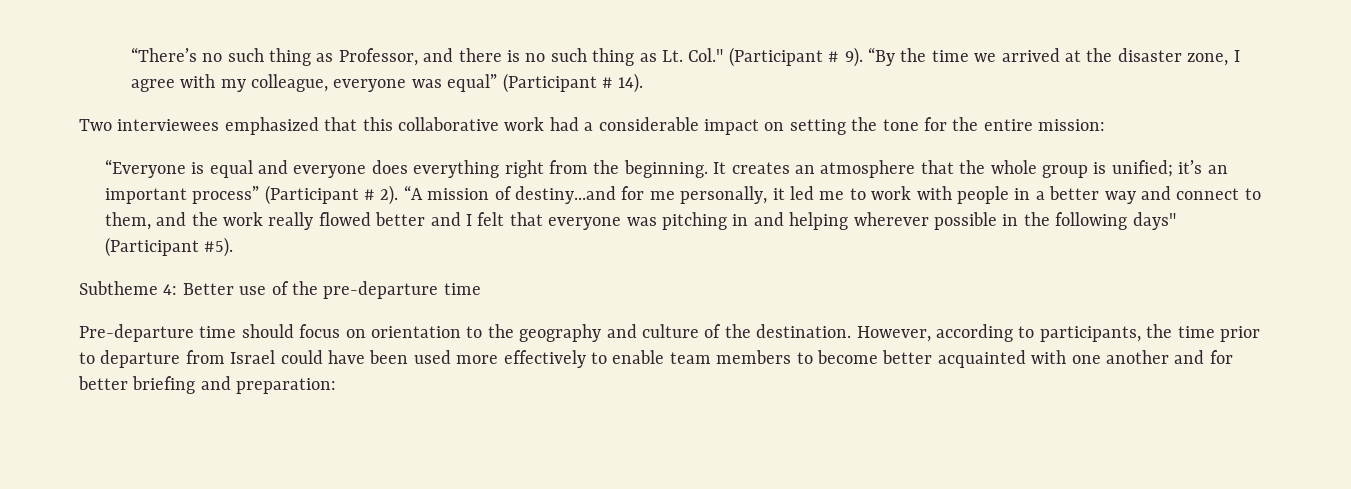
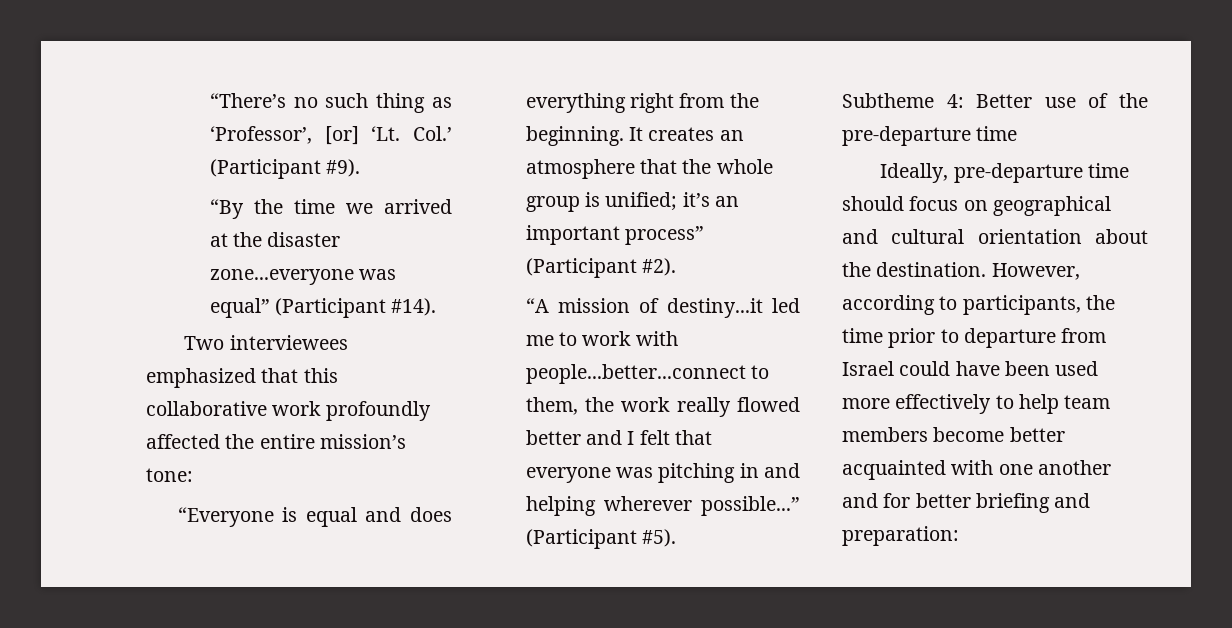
- “There’s no such thing as Professor, and there is no such thing as Lt. Col." (Participant # 9). “By the time we arrived at the disaster zone, I agree with my colleague, everyone was equal” (Participant # 14).
+ “There’s no such thing as ‘Professor’, [or] ‘Lt. Col.’ (Participant #9).
+ “By the time we arrived at the disaster zone...everyone was equal” (Participant #14).
- Two interviewees emphasized that this collaborative work had a considerable impact on setting the tone for the entire mission:
+ Two interviewees emphasized that this collaborative work profoundly affected the entire mission’s tone:
- “Everyone is equal and everyone does everything right from the beginning.
+ “Everyone is equal and does everything right from the beginning.
- It creates an atmosphere that the whole group is unified; it’s an important process” (Participant # 2). “A mission of destiny...and for me personally, it led me to work with people in a better way and connect to them, and the work really flowed better and I felt that everyone was pitching in and helping wherever possible in the following days" (Participant #5).
+ It creates an atmosphere that the whole group is unified; it’s an important process” (Participant #2).
+ “A mission of destiny...it led me to work with people...better...connect to them, the work really flowed better and I felt that everyone was pitching in and helping wherever possible...” (Participant #5).
- Pre-departure time should focus on orientation to the geography and culture of the destination.
+ Ideally, pre-departure time should focus on geographical and cultural orientation about the destination.
- However, according to participants, the time prior to departure from Israel could have been used more effectively to enable team members to become better acquainted with one another and for better briefing and preparation:
+ However, according to participants, the time prior to departure from Israel could have been used more effectively to help team members become better acquainted with one another and for better briefing and preparation:

